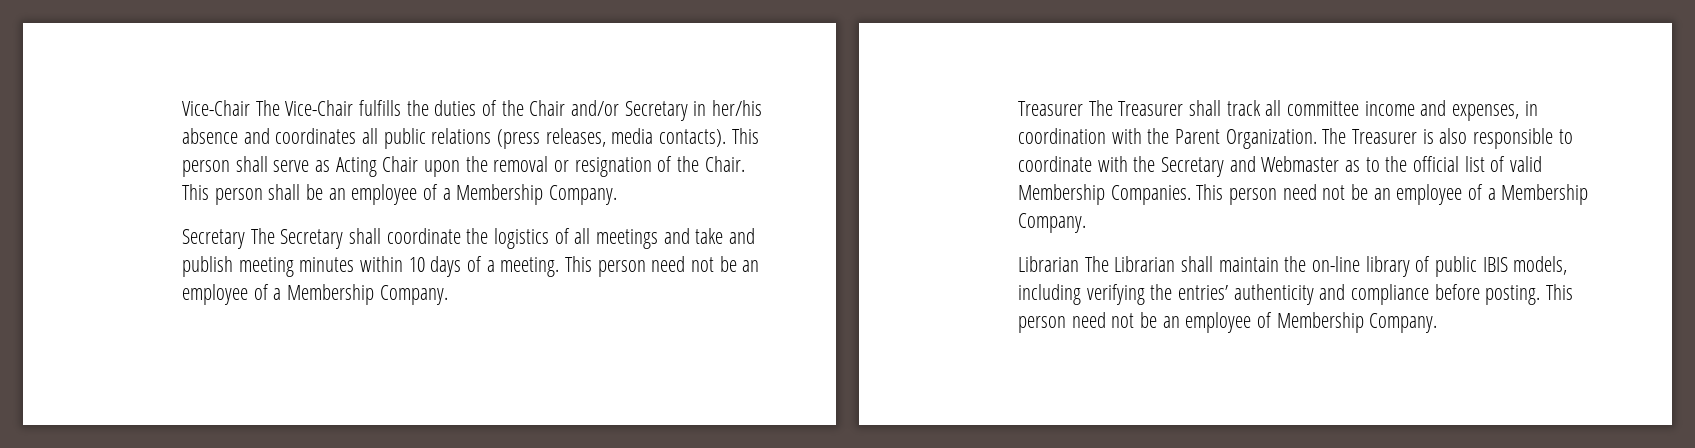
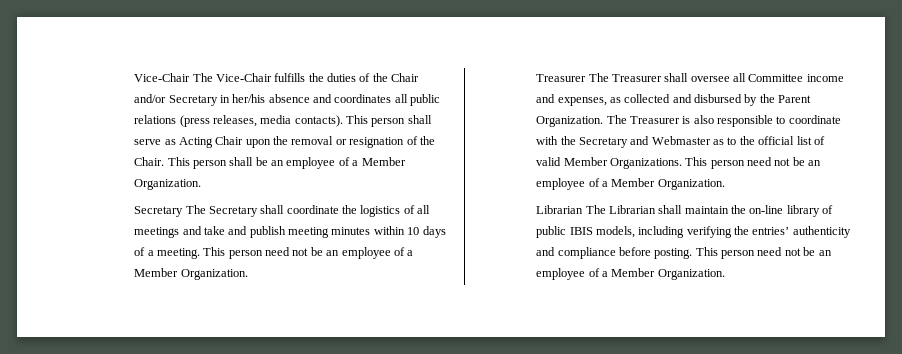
- This person shall be an employee of a Membership Company.
+ This person shall be an employee of a Member Organization.
- Secretary The Secretary shall coordinate the logistics of all meetings and take and publish meeting minutes within 10 days of a meeting. This person need not be an employee of a Membership Company.
+ Secretary The Secretary shall coordinate the logistics of all meetings and take and publish meeting minutes within 10 days of a meeting. This person need not be an employee of a Member Organization.
- Treasurer The Treasurer shall track all committee income and expenses, in coordination with the Parent Organization.
+ Treasurer The Treasurer shall oversee all Committee income and expenses, as collected and disbursed by the Parent Organization.
- The Treasurer is also responsible to coordinate with the Secretary and Webmaster as to the official list of valid Membership Companies. This person need not be an employee of a Membership Company.
+ The Treasurer is also responsible to coordinate with the Secretary and Webmaster as to the official list of valid Member Organizations. This person need not be an employee of a Member Organization.
- Librarian The Librarian shall maintain the on-line library of public IBIS models, including verifying the entries’ authenticity and compliance before posting. This person need not be an employee of Membership Company.
+ Librarian The Librarian shall maintain the on-line library of public IBIS models, including verifying the entries’ authenticity and compliance before posting. This person need not be an employee of a Member Organization.

